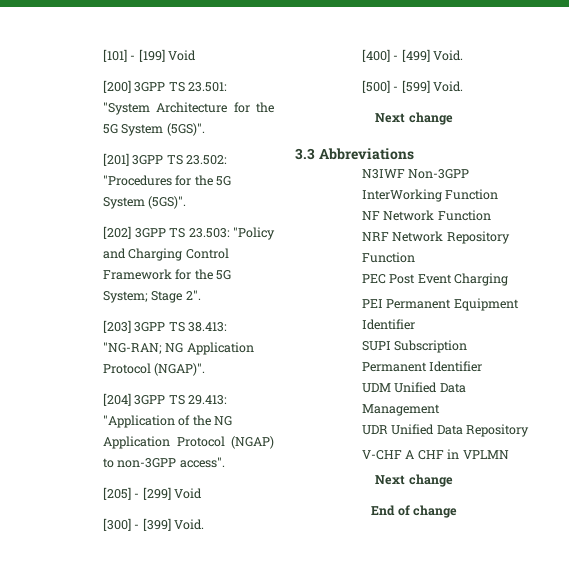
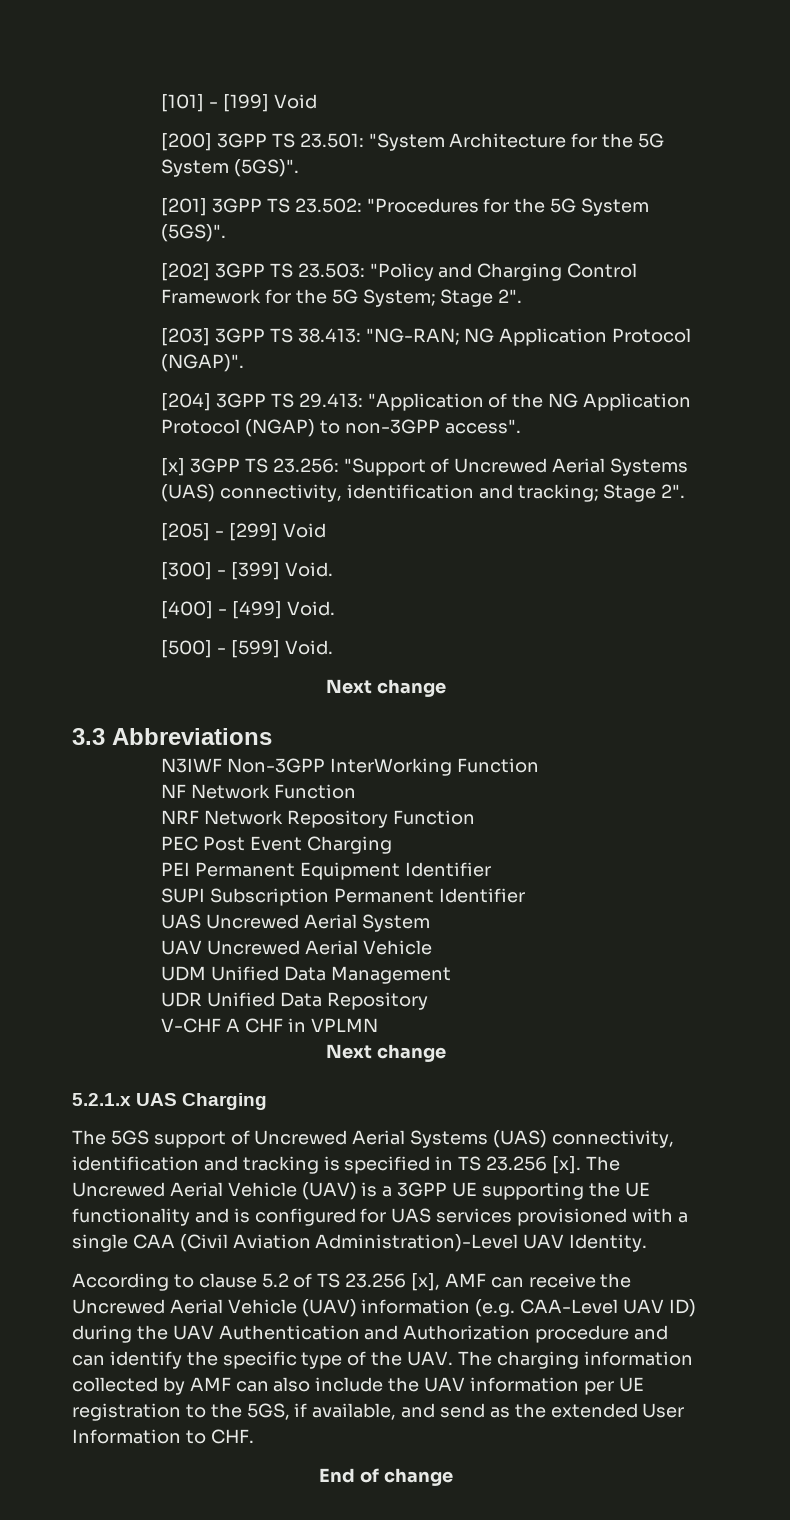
+ [x] 3GPP TS 23.256: "Support of Uncrewed Aerial Systems (UAS) connectivity, identification and tracking; Stage 2".
+ UAS Uncrewed Aerial System
+ UAV Uncrewed Aerial Vehicle
+ 5.2.1.x UAS Charging
+ The 5GS support of Uncrewed Aerial Systems (UAS) connectivity, identification and tracking is specified in TS 23.256 [x]. The Uncrewed Aerial Vehicle (UAV) is a 3GPP UE supporting the UE functionality and is configured for UAS services provisioned with a single CAA (Civil Aviation Administration)-Level UAV Identity.
+ According to clause 5.2 of TS 23.256 [x], AMF can receive the Uncrewed Aerial Vehicle (UAV) information (e.g. CAA-Level UAV ID) during the UAV Authentication and Authorization procedure and can identify the specific type of the UAV. The charging information collected by AMF can also include the UAV information per UE registration to the 5GS, if available, and send as the extended User Information to CHF.

